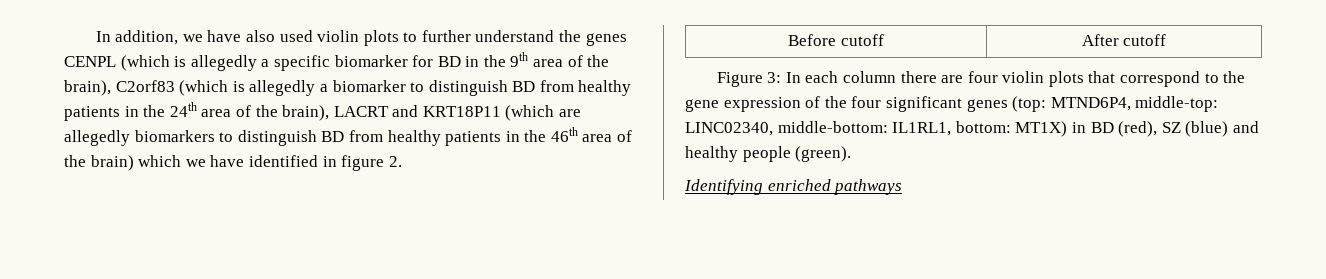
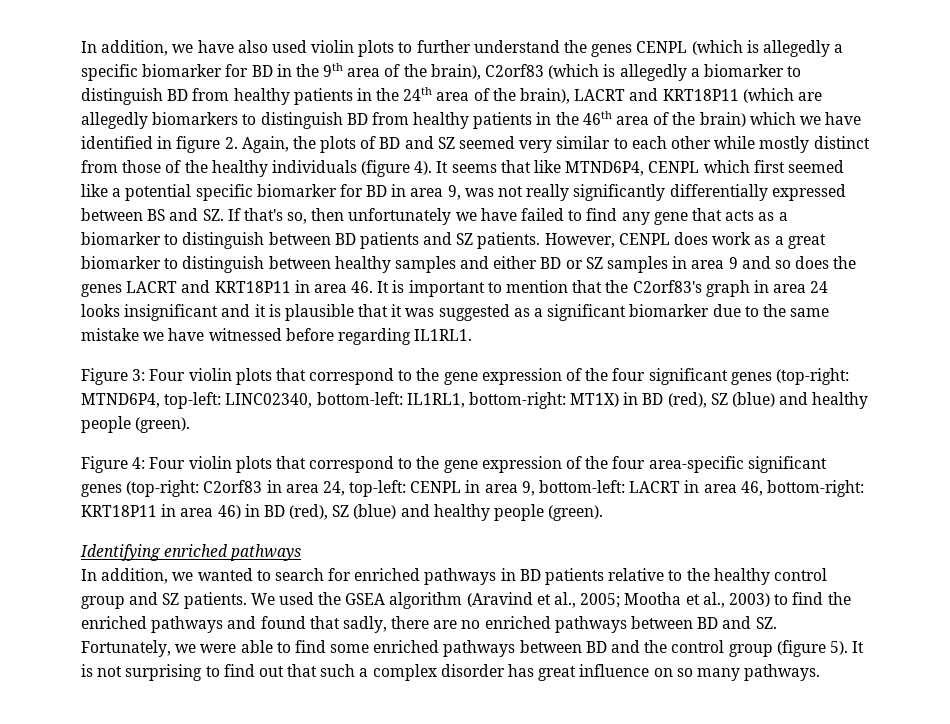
- In addition, we have also used violin plots to further understand the genes CENPL (which is allegedly a specific biomarker for BD in the 9th area of the brain), C2orf83 (which is allegedly a biomarker to distinguish BD from healthy patients in the 24th area of the brain), LACRT and KRT18P11 (which are allegedly biomarkers to distinguish BD from healthy patients in the 46th area of the brain) which we have identified in figure 2.
- Before cutoff | After cutoff
- Figure 3: In each column there are four violin plots that correspond to the gene expression of the four significant genes (top: MTND6P4, middle-top: LINC02340, middle-bottom: IL1RL1, bottom:
+ In addition, we have also used violin plots to further understand the genes CENPL (which is allegedly a specific biomarker for BD in the 9th area of the brain), C2orf83 (which is allegedly a biomarker to distinguish BD from healthy patients in the 24th area of the brain), LACRT and KRT18P11 (which are allegedly biomarkers to distinguish BD from healthy patients in the 46th area of the brain) which we have identified in figure 2. Again, the plots of BD and SZ seemed very similar to each other while mostly distinct from those of the healthy individuals (figure 4). It seems that like MTND6P4, CENPL which first seemed like a potential specific biomarker for BD in area 9, was not really significantly differentially expressed between BS and SZ. If that's so, then unfortunately we have failed to find any gene that acts as a biomarker to distinguish between BD patients and SZ patients. However, CENPL does work as a great biomarker to distinguish between healthy samples and either BD or SZ samples in area 9 and so does the genes LACRT and KRT18P11 in area 46. It is important to mention that the C2orf83's graph in area 24 looks insignificant and it is plausible that it was suggested as a significant biomarker due to the same mistake we have witnessed before regarding IL1RL1.
+ Figure 3: Four violin plots that correspond to the gene expression of the four significant genes (top-right: MTND6P4, top-left: LINC02340, bottom-left: IL1RL1, bottom-right:
+ Figure 4: Four violin plots that correspond to the gene expression of the four area-specific significant genes (top-right: C2orf83 in area 24, top-left: CENPL in area 9, bottom-left: LACRT in area 46, bottom-right: KRT18P11 in area 46) in BD (red), SZ (blue) and healthy people (green).
  Identifying enriched pathways
+ In addition, we wanted to search for enriched pathways in BD patients relative to the healthy control group and SZ patients. We used the GSEA algorithm (Aravind et al., 2005; Mootha et al., 2003) to find the enriched pathways and found that sadly, there are no enriched pathways between BD and SZ. Fortunately, we were able to find some enriched pathways between BD and the control group (figure 5). It is not surprising to find out that such a complex disorder has great influence on so many pathways.

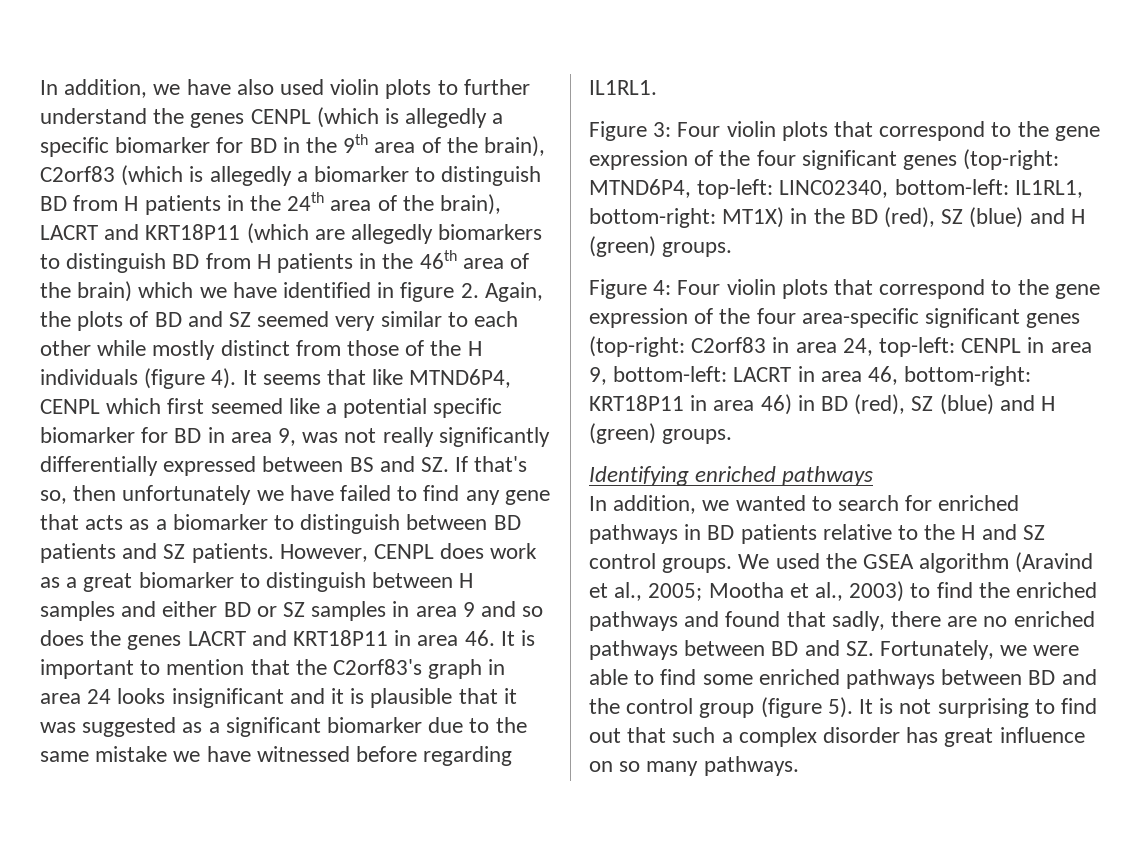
- In addition, we have also used violin plots to further understand the genes CENPL (which is allegedly a specific biomarker for BD in the 9th area of the brain), C2orf83 (which is allegedly a biomarker to distinguish BD from healthy patients in the 24th area of the brain), LACRT and KRT18P11 (which are allegedly biomarkers to distinguish BD from healthy patients in the 46th area of the brain) which we have identified in figure 2. Again, the plots of BD and SZ seemed very similar to each other while mostly distinct from those of the healthy individuals (figure 4).
+ In addition, we have also used violin plots to further understand the genes CENPL (which is allegedly a specific biomarker for BD in the 9th area of the brain), C2orf83 (which is allegedly a biomarker to distinguish BD from H patients in the 24th area of the brain), LACRT and KRT18P11 (which are allegedly biomarkers to distinguish BD from H patients in the 46th area of the brain) which we have identified in figure 2. Again, the plots of BD and SZ seemed very similar to each other while mostly distinct from those of the H individuals (figure 4).
- However, CENPL does work as a great biomarker to distinguish between healthy samples and either BD or SZ samples in area 9 and so does the genes LACRT and KRT18P11 in area 46. It is important to mention that the C2orf83's graph in area 24 looks insignificant and it is plausible that it was suggested as a significant biomarker due to the same mistake we have witnessed before regarding IL1RL1.
+ However, CENPL does work as a great biomarker to distinguish between H samples and either BD or SZ samples in area 9 and so does the genes LACRT and KRT18P11 in area 46. It is important to mention that the C2orf83's graph in area 24 looks insignificant and it is plausible that it was suggested as a significant biomarker due to the same mistake we have witnessed before regarding IL1RL1.
- Figure 3: Four violin plots that correspond to the gene expression of the four significant genes (top-right: MTND6P4, top-left: LINC02340, bottom-left: IL1RL1, bottom-right: MT1X) in BD (red), SZ (blue) and healthy people (green).
+ Figure 3: Four violin plots that correspond to the gene expression of the four significant genes (top-right: MTND6P4, top-left: LINC02340, bottom-left: IL1RL1, bottom-right: MT1X) in the BD (red), SZ (blue) and H (green) groups.
- Figure 4: Four violin plots that correspond to the gene expression of the four area-specific significant genes (top-right: C2orf83 in area 24, top-left: CENPL in area 9, bottom-left: LACRT in area 46, bottom-right: KRT18P11 in area 46) in BD (red), SZ (blue) and healthy people (green).
+ Figure 4: Four violin plots that correspond to the gene expression of the four area-specific significant genes (top-right: C2orf83 in area 24, top-left: CENPL in area 9, bottom-left: LACRT in area 46, bottom-right: KRT18P11 in area 46) in BD (red), SZ (blue) and H (green) groups.
- In addition, we wanted to search for enriched pathways in BD patients relative to the healthy control group and SZ patients.
+ In addition, we wanted to search for enriched pathways in BD patients relative to the H and SZ control groups.

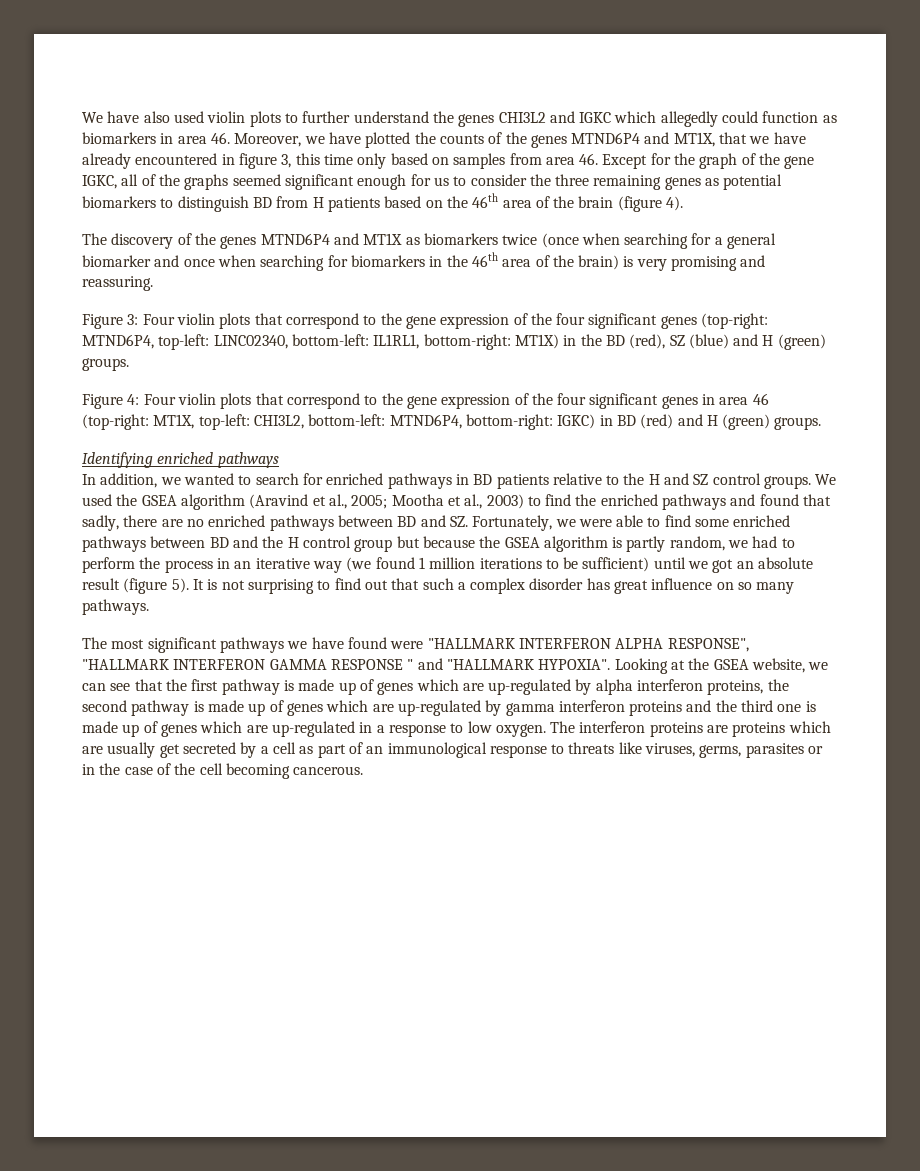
- In addition, we have also used violin plots to further understand the genes CENPL (which is allegedly a specific biomarker for BD in the 9th area of the brain), C2orf83 (which is allegedly a biomarker to distinguish BD from H patients in the 24th area of the brain), LACRT and KRT18P11 (which are allegedly biomarkers to distinguish BD from H patients in the 46th area of the brain) which we have identified in figure 2. Again, the plots of BD and SZ seemed very similar to each other while mostly distinct from those of the H individuals (figure 4). It seems that like MTND6P4, CENPL which first seemed like a potential specific biomarker for BD in area 9, was not really significantly differentially expressed between BS and SZ. If that's so, then unfortunately we have failed to find any gene that acts as a biomarker to distinguish between BD patients and SZ patients. However, CENPL does work as a great biomarker to distinguish between H samples and either BD or SZ samples in area 9 and so does the genes LACRT and KRT18P11 in area 46. It is important to mention that the C2orf83's graph in area 24 looks insignificant and it is plausible that it was suggested as a significant biomarker due to the same mistake we have witnessed before regarding IL1RL1.
+ We have also used violin plots to further understand the genes CHI3L2 and IGKC which allegedly could function as biomarkers in area 46. Moreover, we have plotted the counts of the genes MTND6P4 and MT1X, that we have already encountered in figure 3, this time only based on samples from area 46. Except for the graph of the gene IGKC, all of the graphs seemed significant enough for us to consider the three remaining genes as potential biomarkers to distinguish BD from H patients based on the 46th area of the brain (figure 4).
+ The discovery of the genes MTND6P4 and MT1X as biomarkers twice (once when searching for a general biomarker and once when searching for biomarkers in the 46th area of the brain) is very promising and reassuring.
- Figure 4: Four violin plots that correspond to the gene expression of the four area-specific significant genes (top-right: C2orf83 in area 24, top-left: CENPL in area 9, bottom-left: LACRT in area 46, bottom-right: KRT18P11 in area 46) in BD (red), SZ (blue) and H (green) groups.
+ Figure 4: Four violin plots that correspond to the gene expression of the four significant genes in area 46 (top-right: MT1X, top-left: CHI3L2, bottom-left: MTND6P4, bottom-right: IGKC) in BD (red) and H (green) groups.
- We used the GSEA algorithm (Aravind et al., 2005; Mootha et al., 2003) to find the enriched pathways and found that sadly, there are no enriched pathways between BD and SZ. Fortunately, we were able to find some enriched pathways between BD and the control group (figure 5).
+ We used the GSEA algorithm (Aravind et al., 2005; Mootha et al., 2003) to find the enriched pathways and found that sadly, there are no enriched pathways between BD and SZ. Fortunately, we were able to find some enriched pathways between BD and the H control group but because the GSEA algorithm is partly random, we had to perform the process in an iterative way (we found 1 million iterations to be sufficient) until we got an absolute result (figure 5).
+ The most significant pathways we have found were "HALLMARK INTERFERON ALPHA RESPONSE", "HALLMARK INTERFERON GAMMA RESPONSE " and "HALLMARK HYPOXIA". Looking at the GSEA website, we can see that the first pathway is made up of genes which are up-regulated by alpha interferon proteins, the second pathway is made up of genes which are up-regulated by gamma interferon proteins and the third one is made up of genes which are up-regulated in a response to low oxygen. The interferon proteins are proteins which are usually get secreted by a cell as part of an immunological response to threats like viruses, germs, parasites or in the case of the cell becoming cancerous.

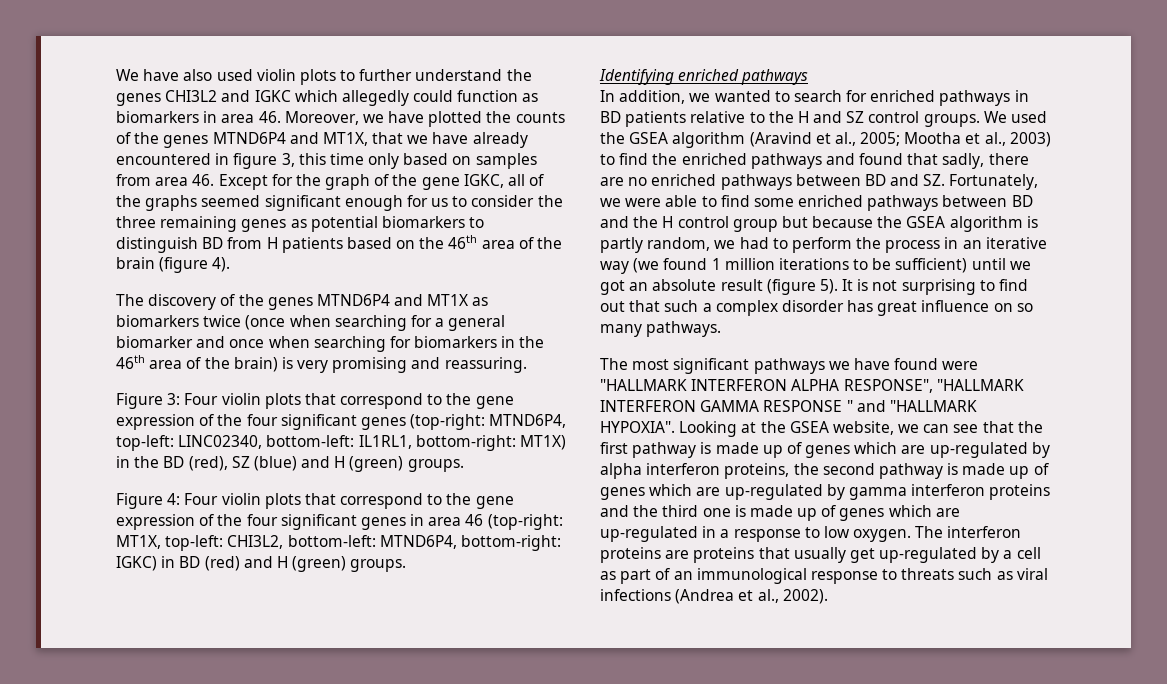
- The interferon proteins are proteins which are usually get secreted by a cell as part of an immunological response to threats like viruses, germs, parasites or in the case of the cell becoming cancerous.
+ The interferon proteins are proteins that usually get up-regulated by a cell as part of an immunological response to threats such as viral infections (Andrea et al., 2002).

